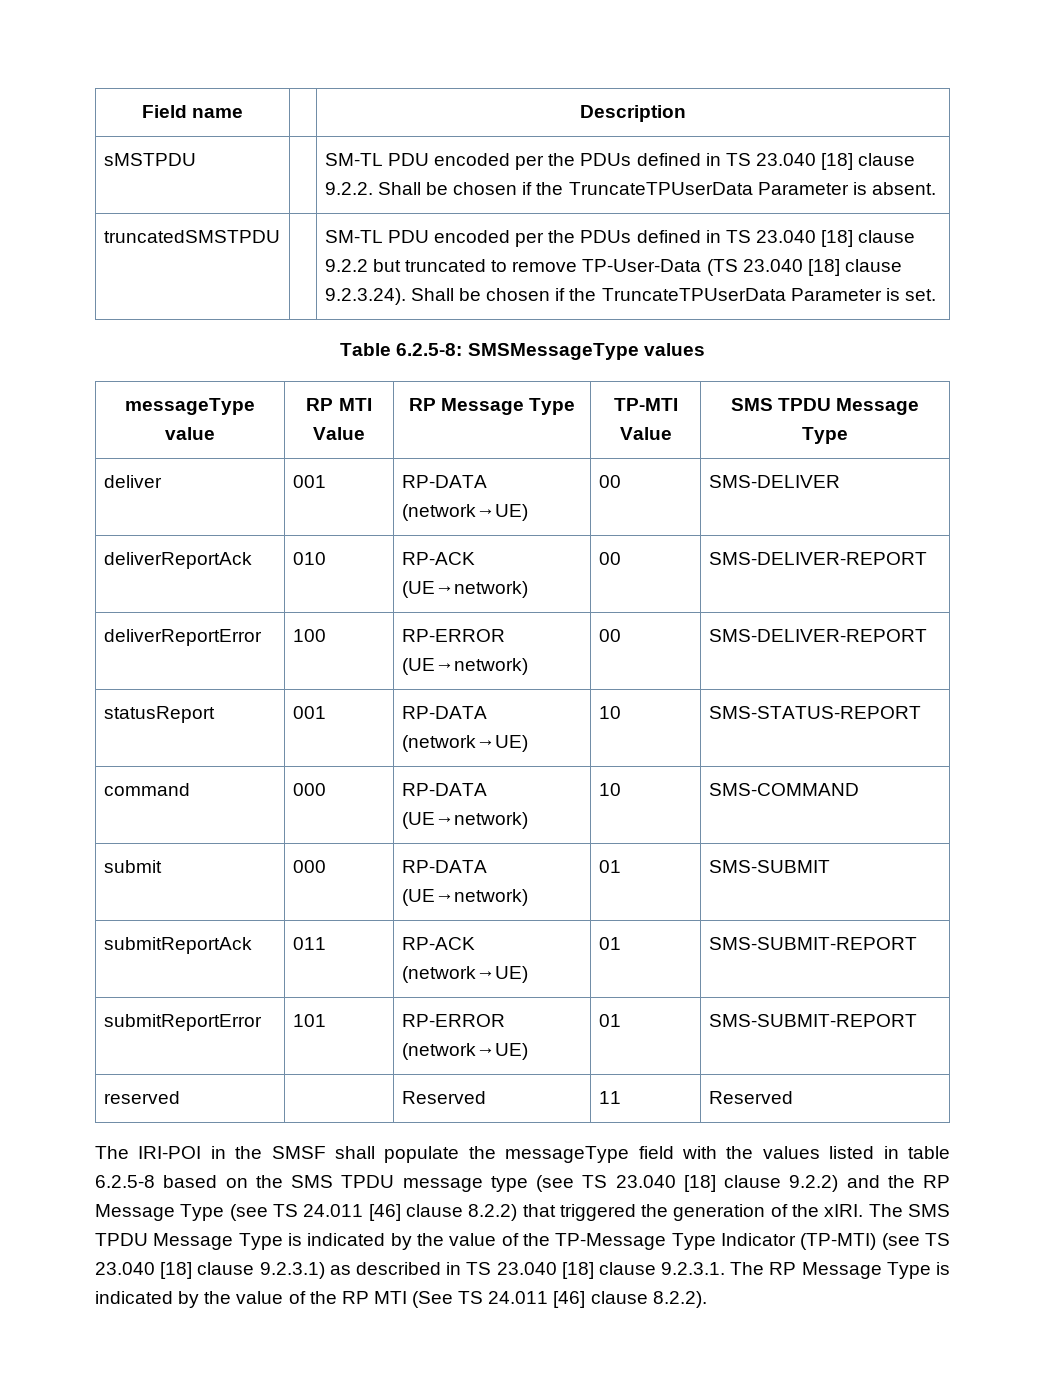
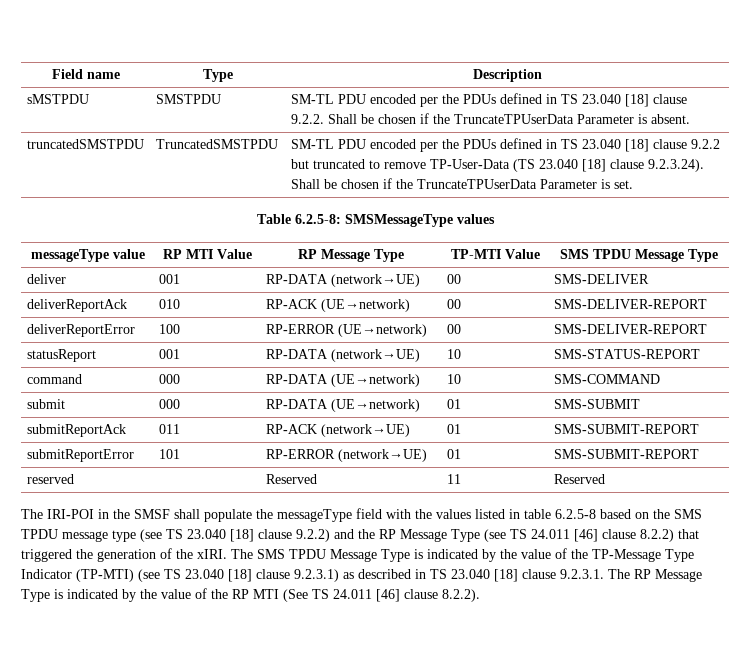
- Field name | | Description
+ Field name | Type | Description
- sMSTPDU | | SM-TL PDU encoded per the PDUs defined in TS 23.040 [18] clause 9.2.2. Shall be chosen if the TruncateTPUserData Parameter is absent.
+ sMSTPDU | SMSTPDU | SM-TL PDU encoded per the PDUs defined in TS 23.040 [18] clause 9.2.2. Shall be chosen if the TruncateTPUserData Parameter is absent.
- truncatedSMSTPDU | | SM-TL PDU encoded per the PDUs defined in TS 23.040 [18] clause 9.2.2 but truncated to remove TP-User-Data (TS 23.040 [18] clause 9.2.3.24). Shall be chosen if the TruncateTPUserData Parameter is set.
+ truncatedSMSTPDU | TruncatedSMSTPDU | SM-TL PDU encoded per the PDUs defined in TS 23.040 [18] clause 9.2.2 but truncated to remove TP-User-Data (TS 23.040 [18] clause 9.2.3.24). Shall be chosen if the TruncateTPUserData Parameter is set.

